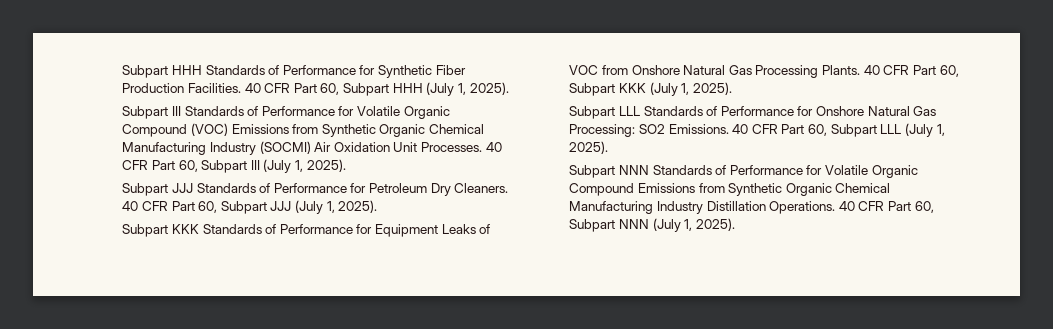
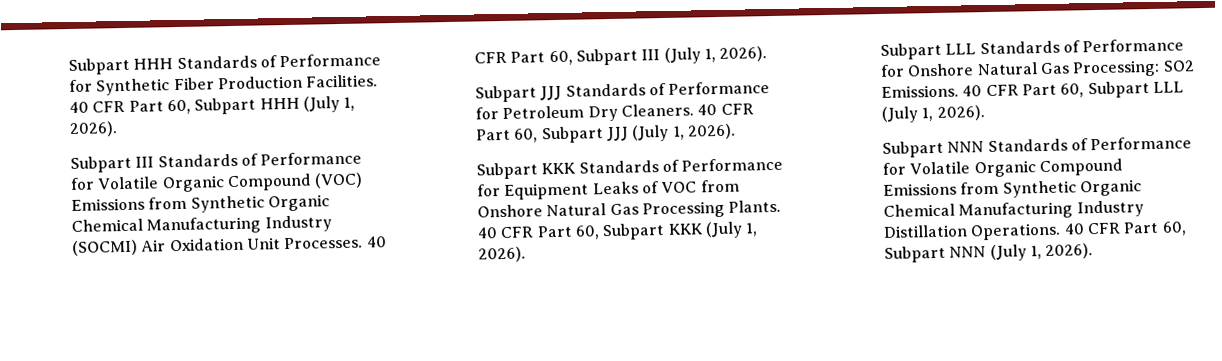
- 40 CFR Part 60, Subpart HHH (July 1, 2025).
+ 40 CFR Part 60, Subpart HHH (July 1, 2026).
- 40 CFR Part 60, Subpart III (July 1, 2025).
+ 40 CFR Part 60, Subpart III (July 1, 2026).
- 40 CFR Part 60, Subpart JJJ (July 1, 2025).
+ 40 CFR Part 60, Subpart JJJ (July 1, 2026).
- 40 CFR Part 60, Subpart KKK (July 1, 2025).
+ 40 CFR Part 60, Subpart KKK (July 1, 2026).
- 40 CFR Part 60, Subpart LLL (July 1, 2025).
+ 40 CFR Part 60, Subpart LLL (July 1, 2026).
- 40 CFR Part 60, Subpart NNN (July 1, 2025).
+ 40 CFR Part 60, Subpart NNN (July 1, 2026).

